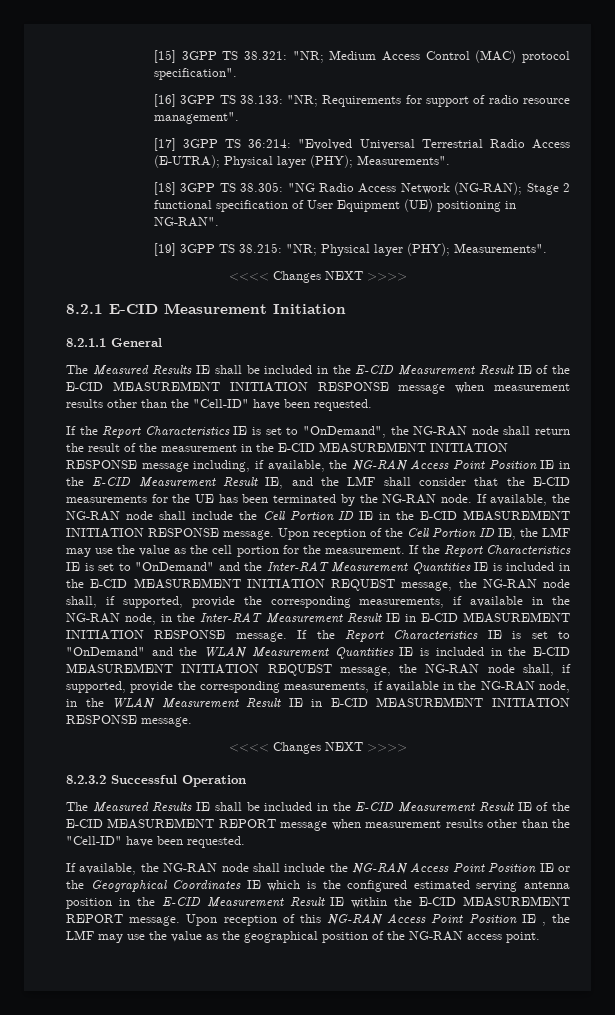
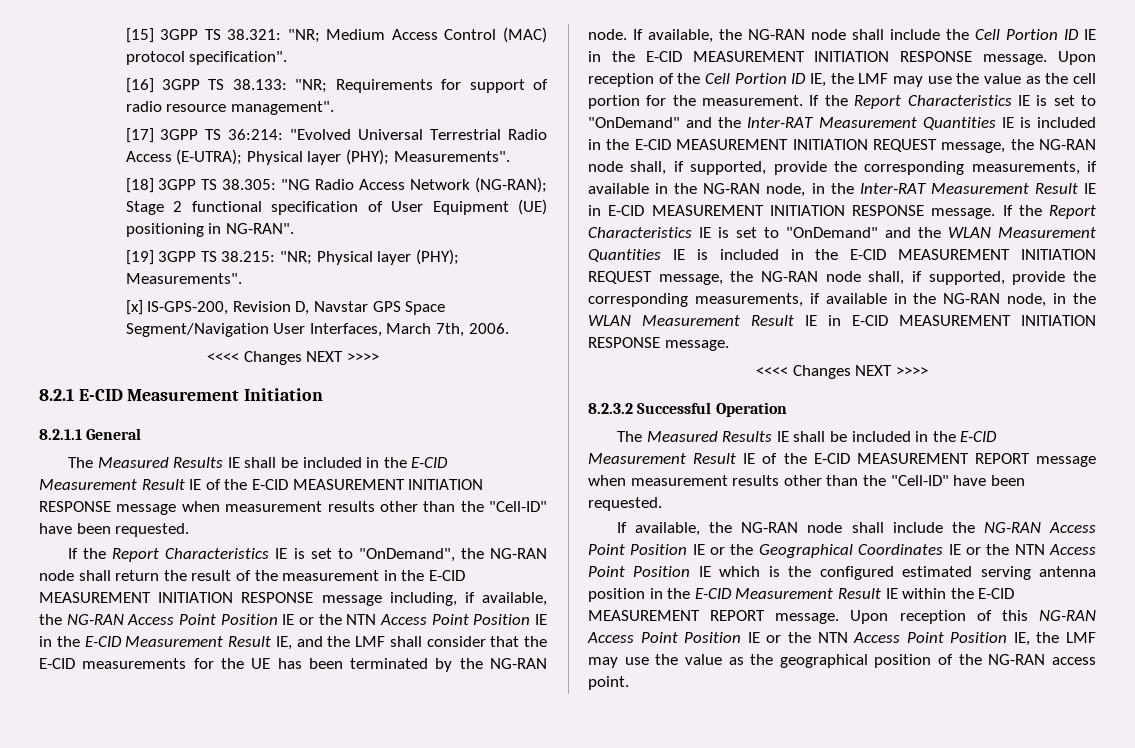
+ [x] IS-GPS-200, Revision D, Navstar GPS Space Segment/Navigation User Interfaces, March 7th, 2006.
- If the Report Characteristics IE is set to "OnDemand", the NG-RAN node shall return the result of the measurement in the E-CID MEASUREMENT INITIATION RESPONSE message including, if available, the NG-RAN Access Point Position IE in the E-CID Measurement Result IE, and the LMF shall consider that the E-CID measurements for the UE has been terminated by the NG-RAN node.
+ If the Report Characteristics IE is set to "OnDemand", the NG-RAN node shall return the result of the measurement in the E-CID MEASUREMENT INITIATION RESPONSE message including, if available, the NG-RAN Access Point Position IE or the NTN Access Point Position IE in the E-CID Measurement Result IE, and the LMF shall consider that the E-CID measurements for the UE has been terminated by the NG-RAN node.
- If available, the NG-RAN node shall include the NG-RAN Access Point Position IE or the Geographical Coordinates IE which is the configured estimated serving antenna position in the E-CID Measurement Result IE within the E-CID MEASUREMENT REPORT message.
+ If available, the NG-RAN node shall include the NG-RAN Access Point Position IE or the Geographical Coordinates IE or the NTN Access Point Position IE which is the configured estimated serving antenna position in the E-CID Measurement Result IE within the E-CID MEASUREMENT REPORT message.
- Upon reception of this NG-RAN Access Point Position IE , the LMF may use the value as the geographical position of the NG-RAN access point.
+ Upon reception of this NG-RAN Access Point Position IE or the NTN Access Point Position IE, the LMF may use the value as the geographical position of the NG-RAN access point.

